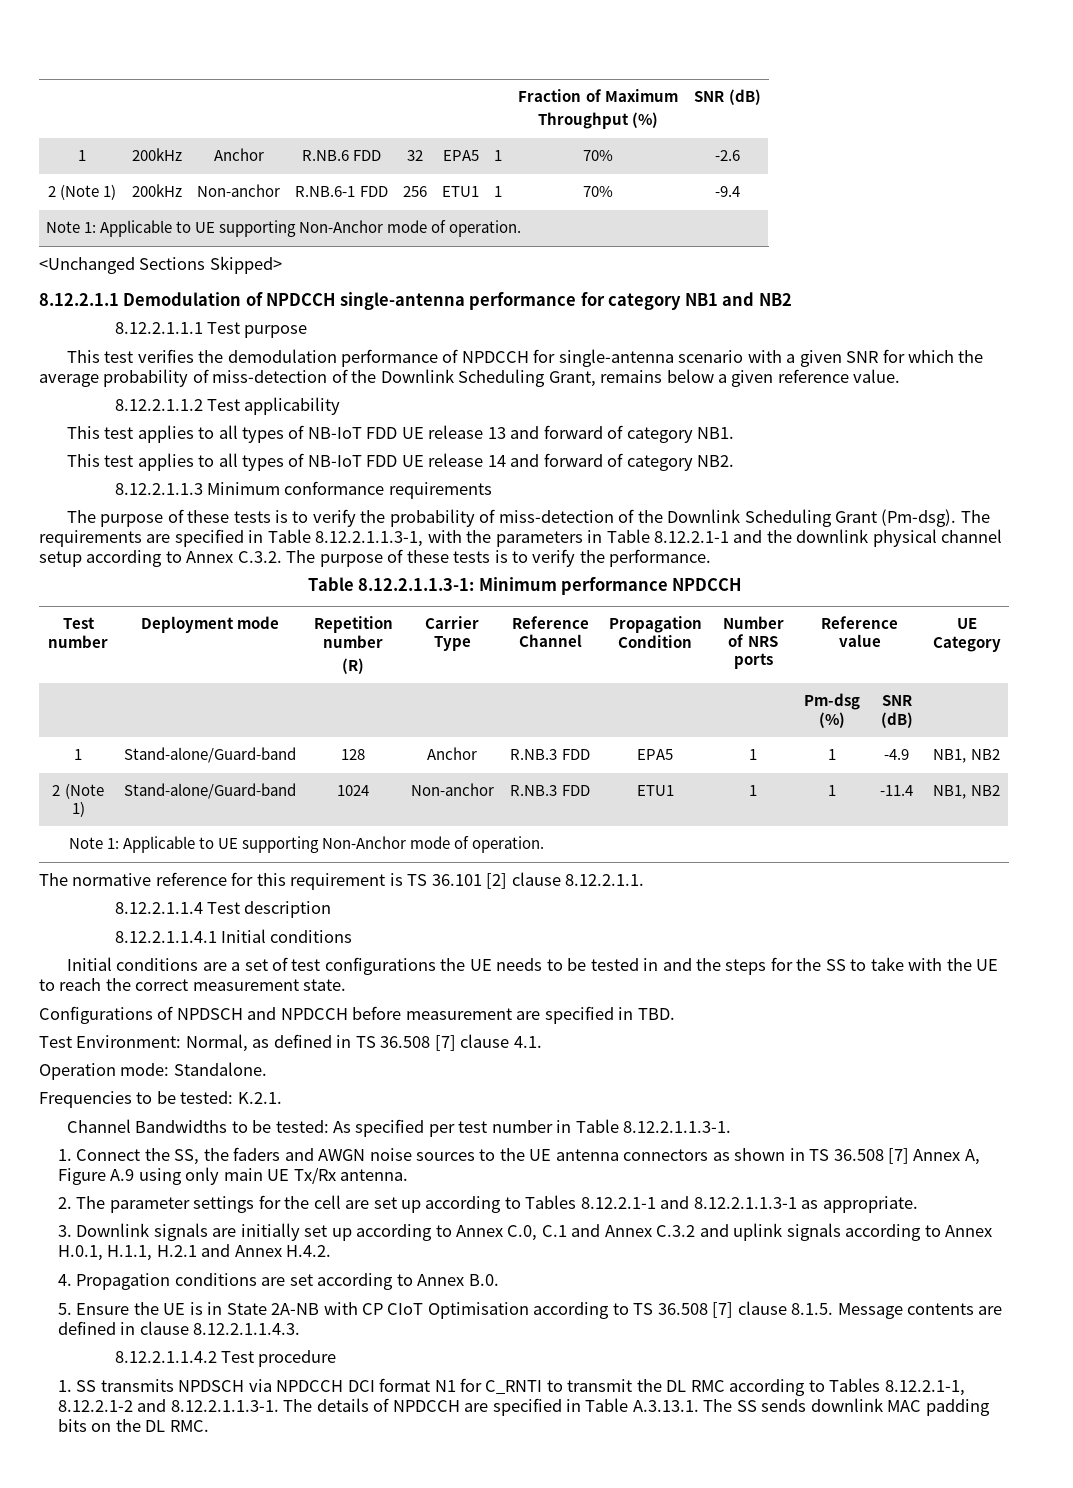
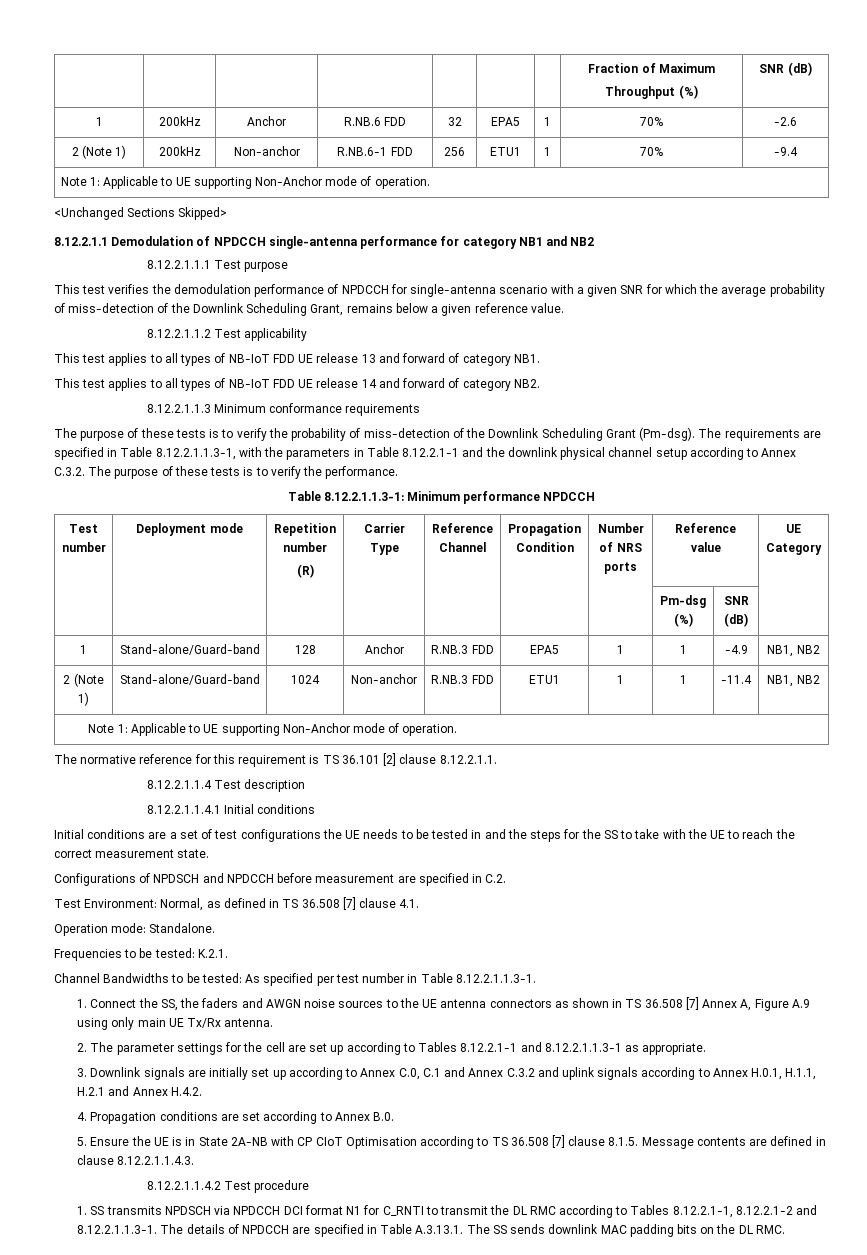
- Configurations of NPDSCH and NPDCCH before measurement are specified in TBD.
+ Configurations of NPDSCH and NPDCCH before measurement are specified in C.2.

